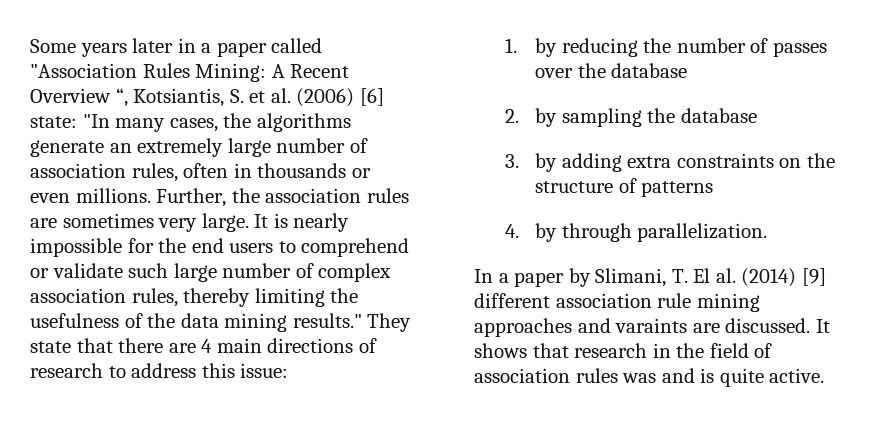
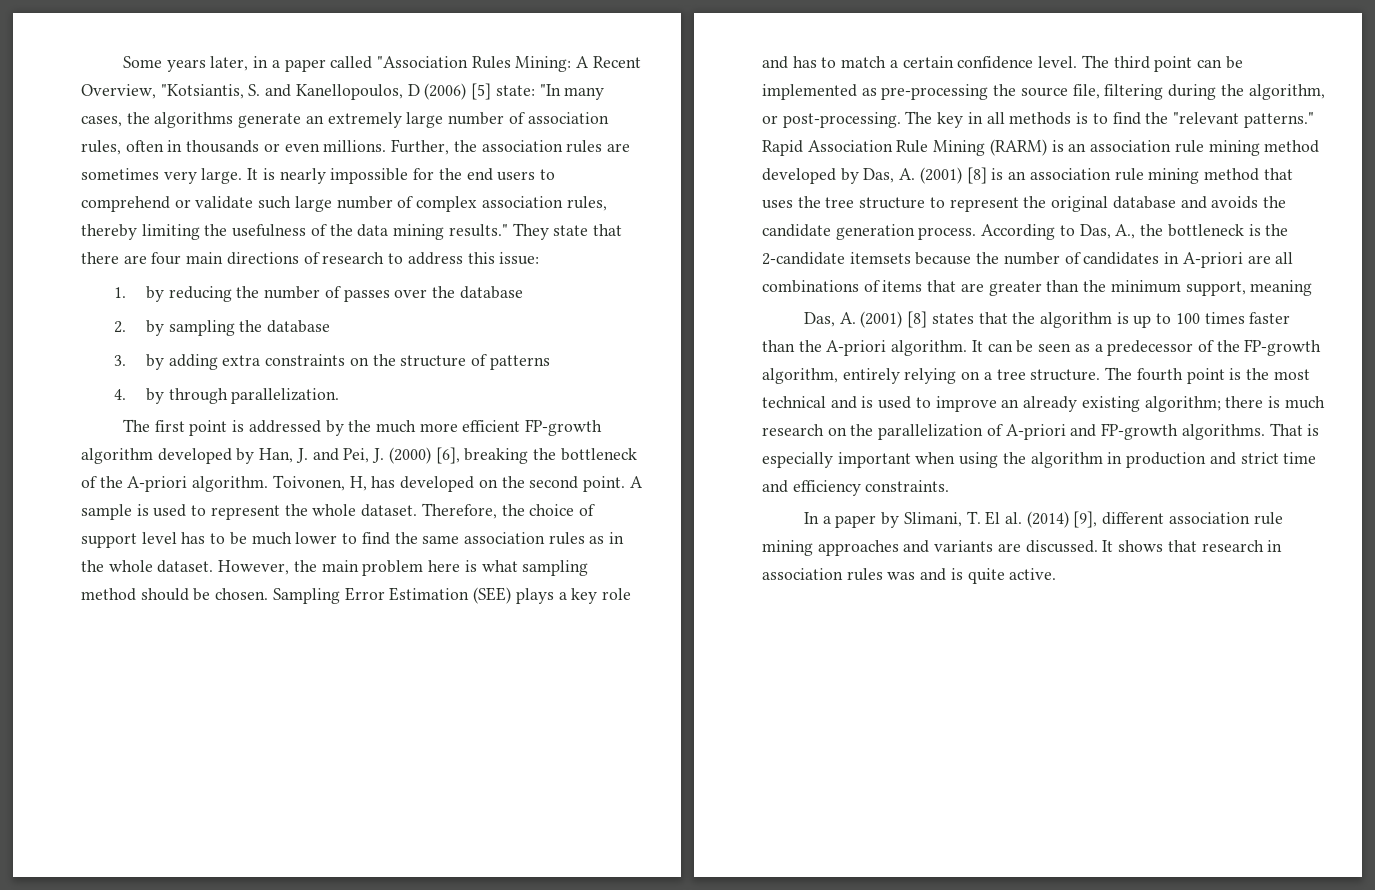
- Some years later in a paper called "Association Rules Mining: A Recent Overview “, Kotsiantis, S. et al. (2006) [6] state: "In many cases, the algorithms generate an extremely large number of association rules, often in thousands or even millions.
+ Some years later, in a paper called "Association Rules Mining: A Recent Overview, "Kotsiantis, S. and Kanellopoulos, D (2006) [5] state: "In many cases, the algorithms generate an extremely large number of association rules, often in thousands or even millions.
- They state that there are 4 main directions of research to address this issue:
+ They state that there are four main directions of research to address this issue:
+ The first point is addressed by the much more efficient FP-growth algorithm developed by Han, J. and Pei, J. (2000) [6], breaking the bottleneck of the A-priori algorithm. Toivonen, H, has developed on the second point. A sample is used to represent the whole dataset. Therefore, the choice of support level has to be much lower to find the same association rules as in the whole dataset. However, the main problem here is what sampling method should be chosen. Sampling Error Estimation (SEE) plays a key role and has to match a certain confidence level. The third point can be implemented as pre-processing the source file, filtering during the algorithm, or post-processing. The key in all methods is to find the "relevant patterns." Rapid Association Rule Mining (RARM) is an association rule mining method developed by Das, A. (2001) [8] is an association rule mining method that uses the tree structure to represent the original database and avoids the candidate generation process. According to Das, A., the bottleneck is the 2-candidate itemsets because the number of candidates in A-priori are all combinations of items that are greater than the minimum support, meaning
+ Das, A. (2001) [8] states that the algorithm is up to 100 times faster than the A-priori algorithm. It can be seen as a predecessor of the FP-growth algorithm, entirely relying on a tree structure. The fourth point is the most technical and is used to improve an already existing algorithm; there is much research on the parallelization of A-priori and FP-growth algorithms. That is especially important when using the algorithm in production and strict time and efficiency constraints.
- In a paper by Slimani, T. El al. (2014) [9] different association rule mining approaches and varaints are discussed.
+ In a paper by Slimani, T. El al. (2014) [9], different association rule mining approaches and variants are discussed.
- It shows that research in the field of association rules was and is quite active.
+ It shows that research in association rules was and is quite active.

